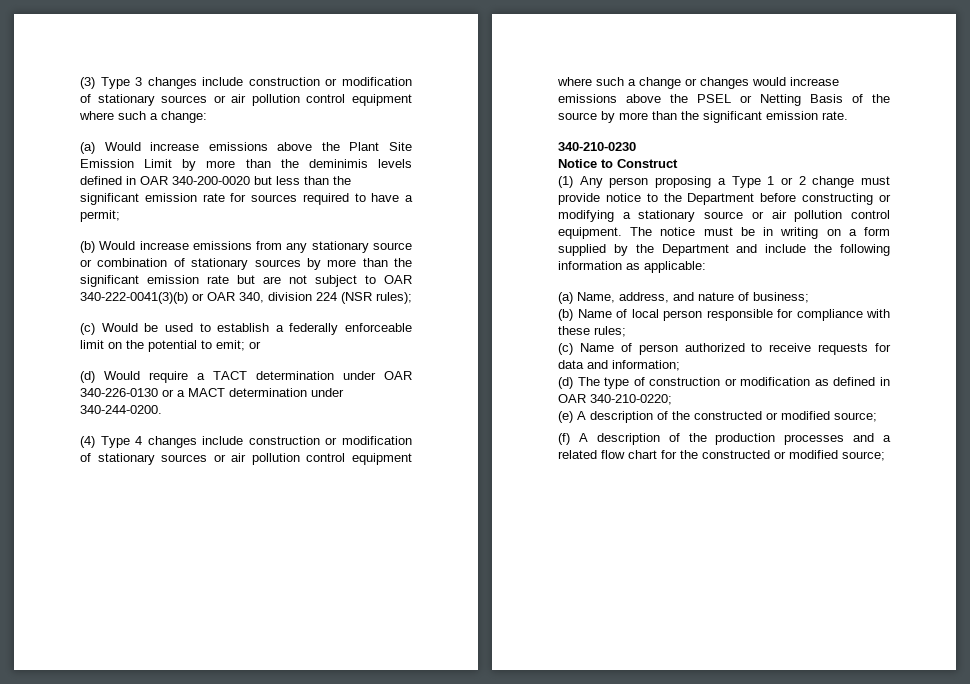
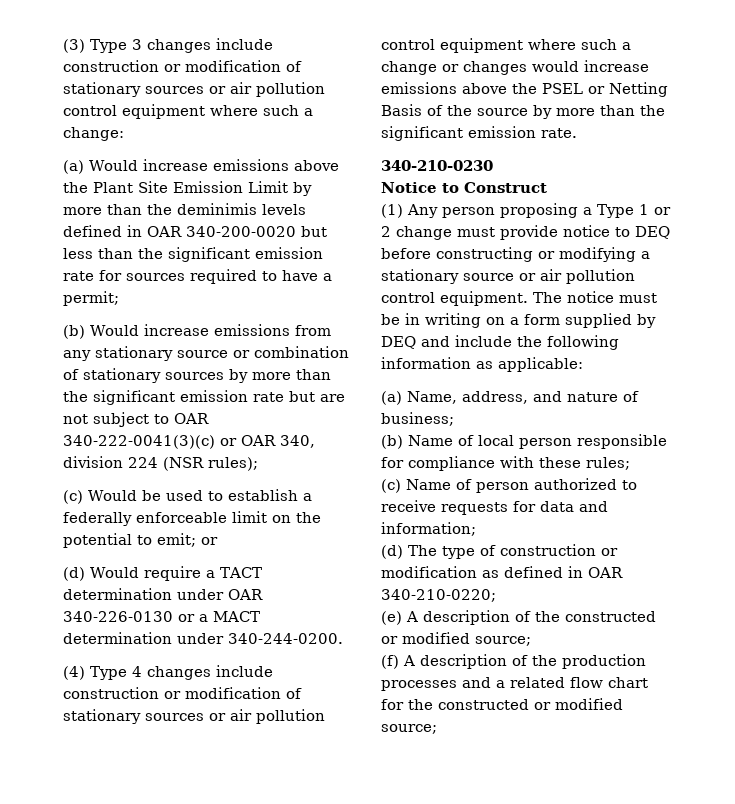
- (b) Would increase emissions from any stationary source or combination of stationary sources by more than the significant emission rate but are not subject to OAR 340-222-0041(3)(b) or OAR 340, division 224 (NSR rules);
+ (b) Would increase emissions from any stationary source or combination of stationary sources by more than the significant emission rate but are not subject to OAR 340-222-0041(3)(c) or OAR 340, division 224 (NSR rules);
- (1) Any person proposing a Type 1 or 2 change must provide notice to the Department before constructing or modifying a stationary source or air pollution control equipment.
+ (1) Any person proposing a Type 1 or 2 change must provide notice to DEQ before constructing or modifying a stationary source or air pollution control equipment.
- The notice must be in writing on a form supplied by the Department and include the following information as applicable:
+ The notice must be in writing on a form supplied by DEQ and include the following information as applicable:

